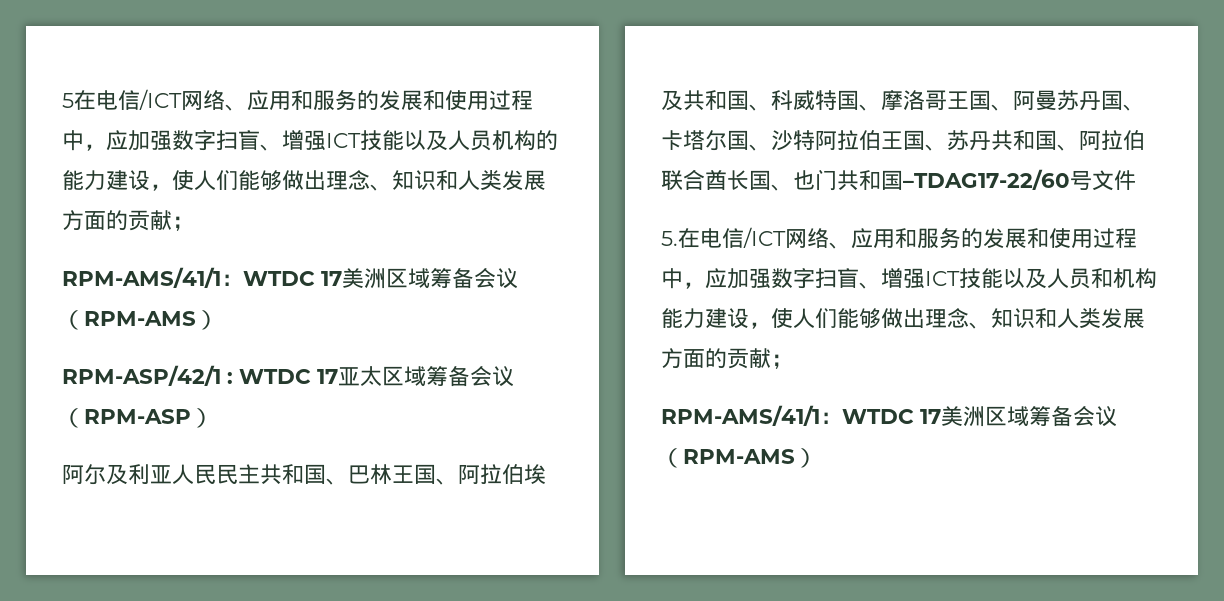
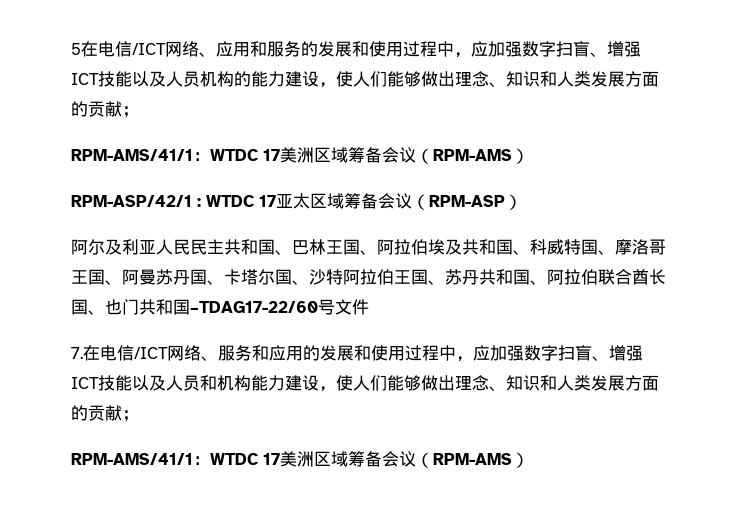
- 5.在电信/ICT网络、应用和服务的发展和使用过程中，应加强数字扫盲、增强ICT技能以及人员和机构能力建设，使人们能够做出理念、知识和人类发展方面的贡献；
+ 7.在电信/ICT网络、服务和应用的发展和使用过程中，应加强数字扫盲、增强ICT技能以及人员和机构能力建设，使人们能够做出理念、知识和人类发展方面的贡献；

